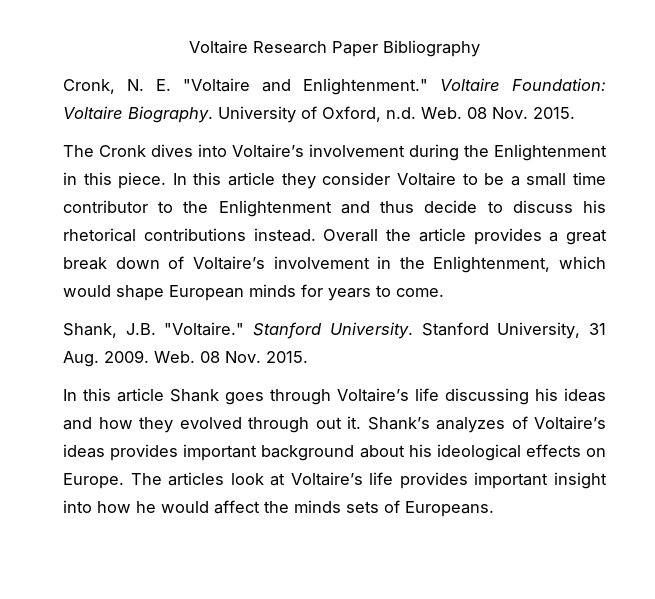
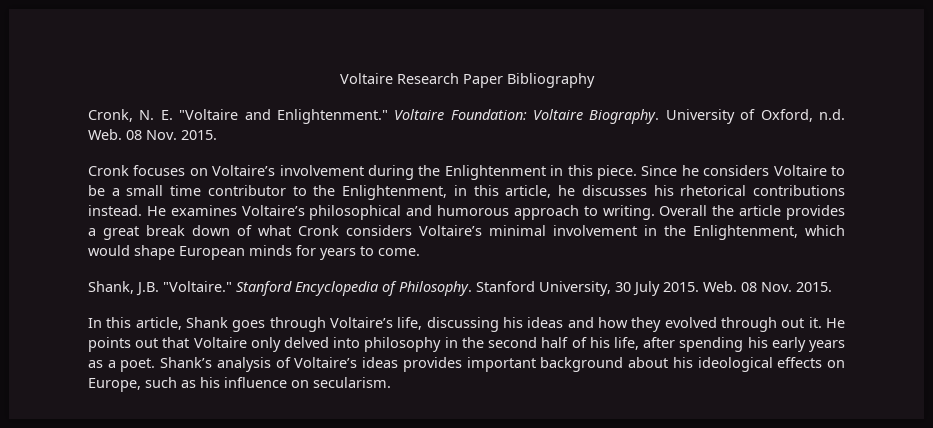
- The Cronk dives into Voltaire’s involvement during the Enlightenment in this piece.
+ Cronk focuses on Voltaire’s involvement during the Enlightenment in this piece.
- In this article they consider Voltaire to be a small time contributor to the Enlightenment and thus decide to discuss his rhetorical contributions instead.
+ Since he considers Voltaire to be a small time contributor to the Enlightenment, in this article, he discusses his rhetorical contributions instead. He examines Voltaire’s philosophical and humorous approach to writing.
- Overall the article provides a great break down of Voltaire’s involvement in the Enlightenment, which would shape European minds for years to come.
+ Overall the article provides a great break down of what Cronk considers Voltaire’s minimal involvement in the Enlightenment, which would shape European minds for years to come.
- Stanford University. Stanford University, 31 Aug. 2009.
+ Stanford Encyclopedia of Philosophy. Stanford University, 30 July 2015.
- In this article Shank goes through Voltaire’s life discussing his ideas and how they evolved through out it.
+ In this article, Shank goes through Voltaire’s life, discussing his ideas and how they evolved through out it.
- Shank’s analyzes of Voltaire’s ideas provides important background about his ideological effects on Europe. The articles look at Voltaire’s life provides important insight into how he would affect the minds sets of Europeans.
+ He points out that Voltaire only delved into philosophy in the second half of his life, after spending his early years as a poet. Shank’s analysis of Voltaire’s ideas provides important background about his ideological effects on Europe, such as his influence on secularism.

